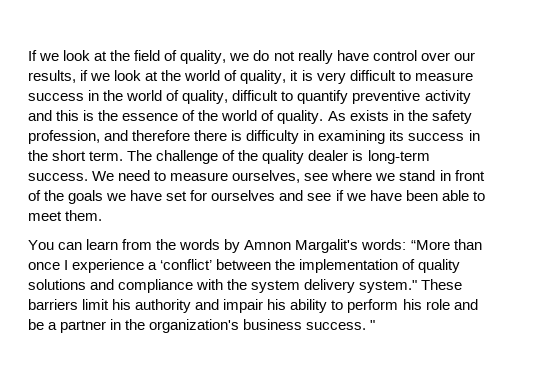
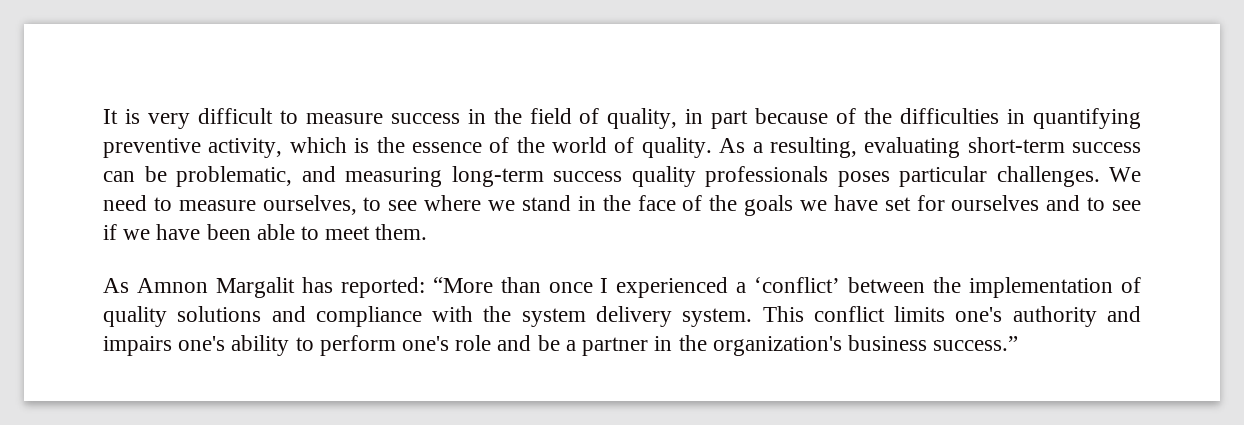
- If we look at the field of quality, we do not really have control over our results, if we look at the world of quality, it is very difficult to measure success in the world of quality, difficult to quantify preventive activity and this is the essence of the world of quality.
+ It is very difficult to measure success in the field of quality, in part because of the difficulties in quantifying preventive activity, which is the essence of the world of quality.
- As exists in the safety profession, and therefore there is difficulty in examining its success in the short term. The challenge of the quality dealer is long-term success.
+ As a resulting, evaluating short-term success can be problematic, and measuring long-term success quality professionals poses particular challenges.
- We need to measure ourselves, see where we stand in front of the goals we have set for ourselves and see if we have been able to meet them.
+ We need to measure ourselves, to see where we stand in the face of the goals we have set for ourselves and to see if we have been able to meet them.
- You can learn from the words by Amnon Margalit's words: “More than once I experience a ‘conflict’ between the implementation of quality solutions and compliance with the system delivery system." These barriers limit his authority and impair his ability to perform his role and be a partner in the organization's business success. "
+ As Amnon Margalit has reported: “More than once I experienced a ‘conflict’ between the implementation of quality solutions and compliance with the system delivery system. This conflict limits one's authority and impairs one's ability to perform one's role and be a partner in the organization's business success.”

